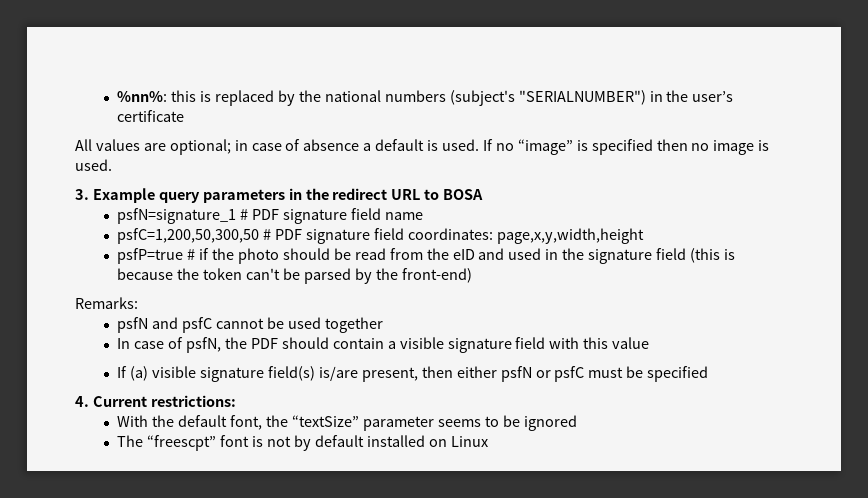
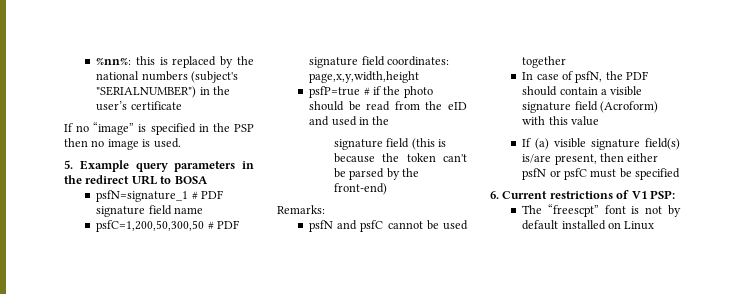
- All values are optional; in case of absence a default is used. If no “image” is specified then no image is used.
+ If no “image” is specified in the PSP then no image is used.
- 3. Example query parameters in the redirect URL to BOSA
+ 5. Example query parameters in the redirect URL to BOSA
- psfP=true # if the photo should be read from the eID and used in the signature field (this is because the token can't be parsed by the front-end)
+ psfP=true # if the photo should be read from the eID and used in the
+ signature field (this is because the token can't be parsed by the front-end)
- In case of psfN, the PDF should contain a visible signature field with this value
+ In case of psfN, the PDF should contain a visible signature field (Acroform) with this value
- 4. Current restrictions:
- With the default font, the “textSize” parameter seems to be ignored
+ 6. Current restrictions of V1 PSP:

